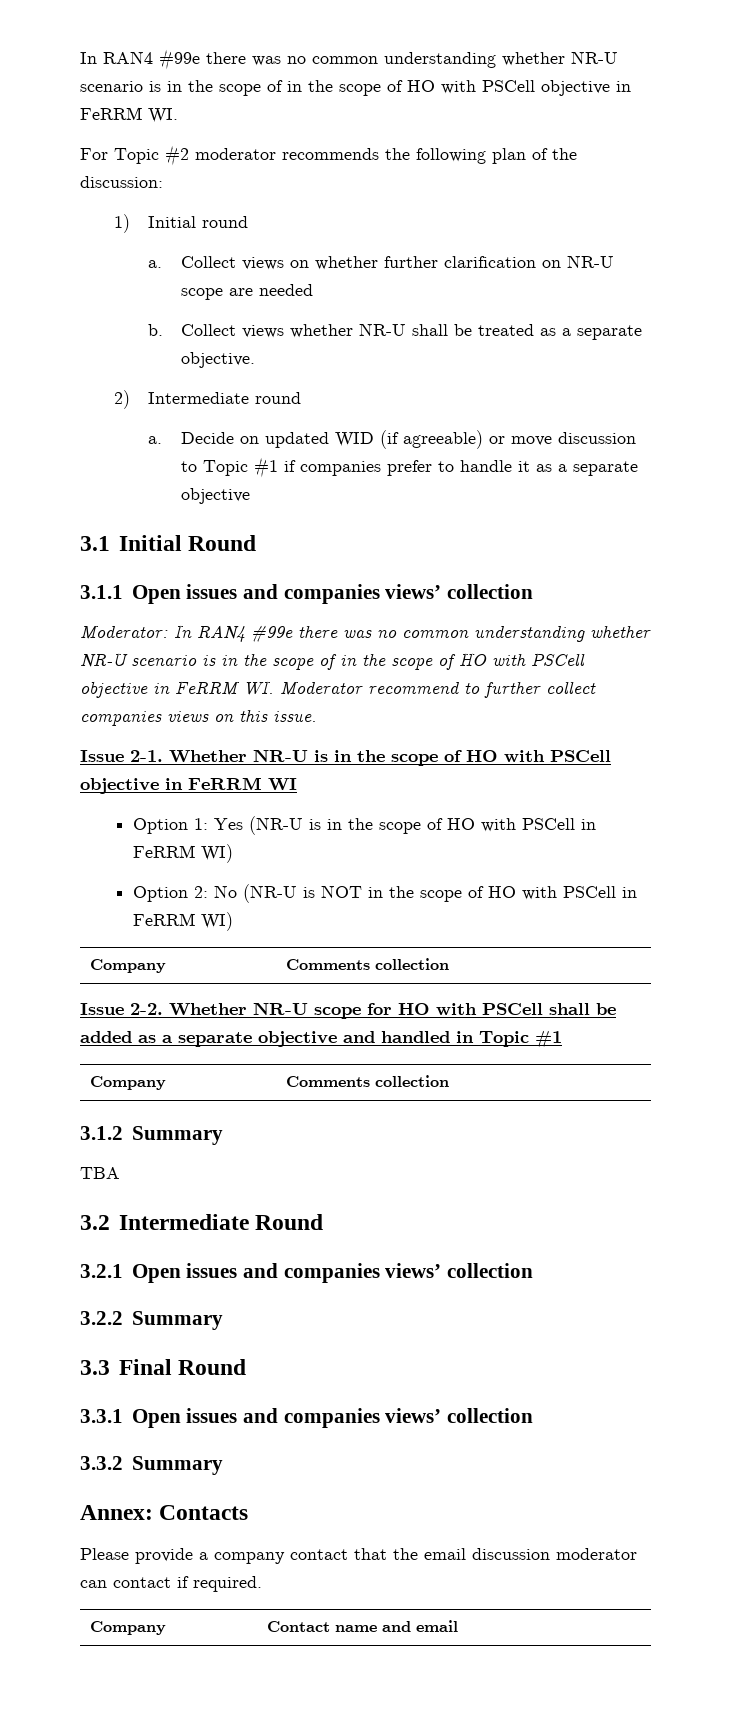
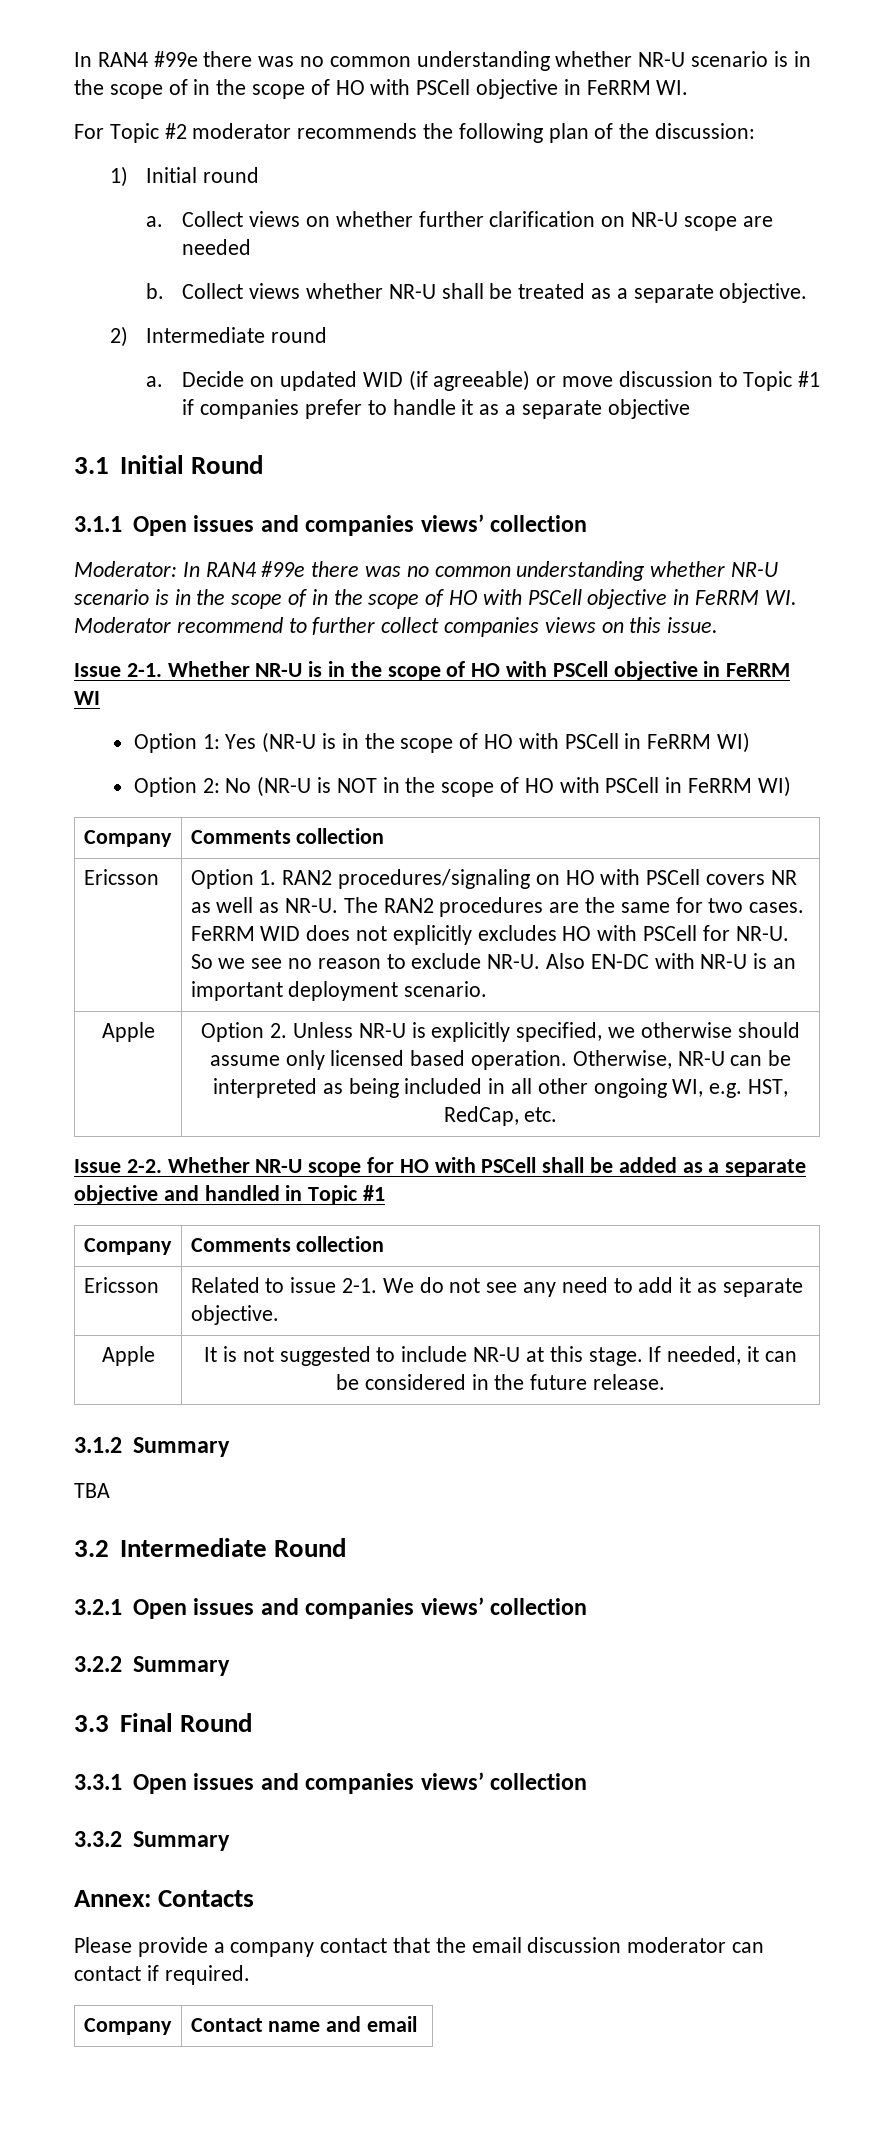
+ Ericsson | Option 1. RAN2 procedures/signaling on HO with PSCell covers NR as well as NR-U. The RAN2 procedures are the same for two cases. FeRRM WID does not explicitly excludes HO with PSCell for NR-U. So we see no reason to exclude NR-U. Also EN-DC with NR-U is an important deployment scenario.
+ Apple | Option 2. Unless NR-U is explicitly specified, we otherwise should assume only licensed based operation. Otherwise, NR-U can be interpreted as being included in all other ongoing WI, e.g. HST, RedCap, etc.
+ Ericsson | Related to issue 2-1. We do not see any need to add it as separate objective.
+ Apple | It is not suggested to include NR-U at this stage. If needed, it can be considered in the future release.

